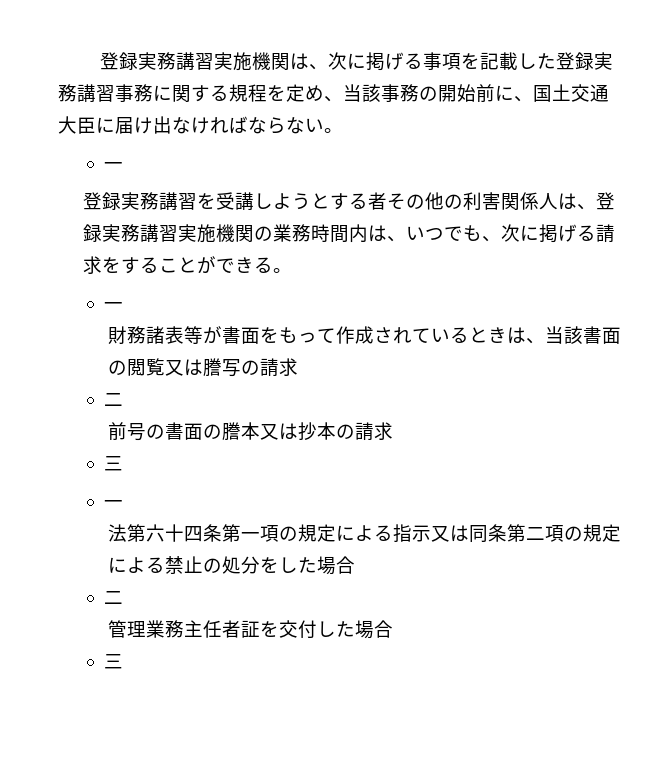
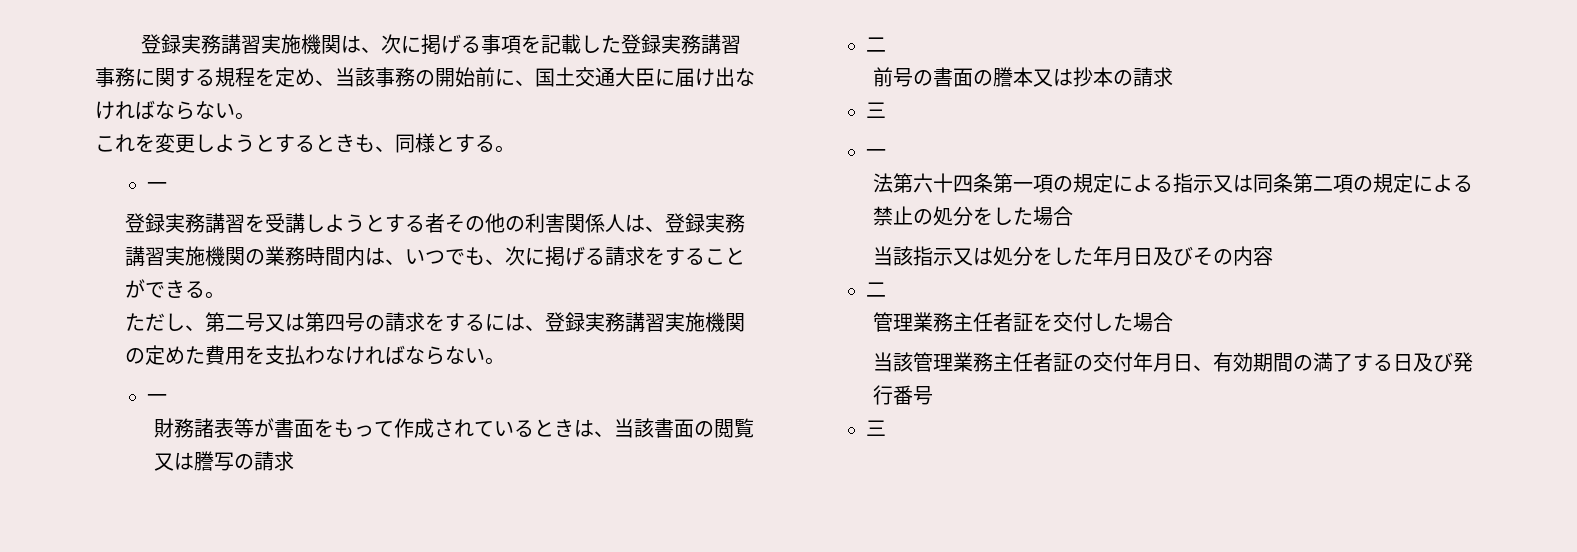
+ これを変更しようとするときも、同様とする。
+ ただし、第二号又は第四号の請求をするには、登録実務講習実施機関の定めた費用を支払わなければならない。
+ 当該指示又は処分をした年月日及びその内容
+ 当該管理業務主任者証の交付年月日、有効期間の満了する日及び発行番号

